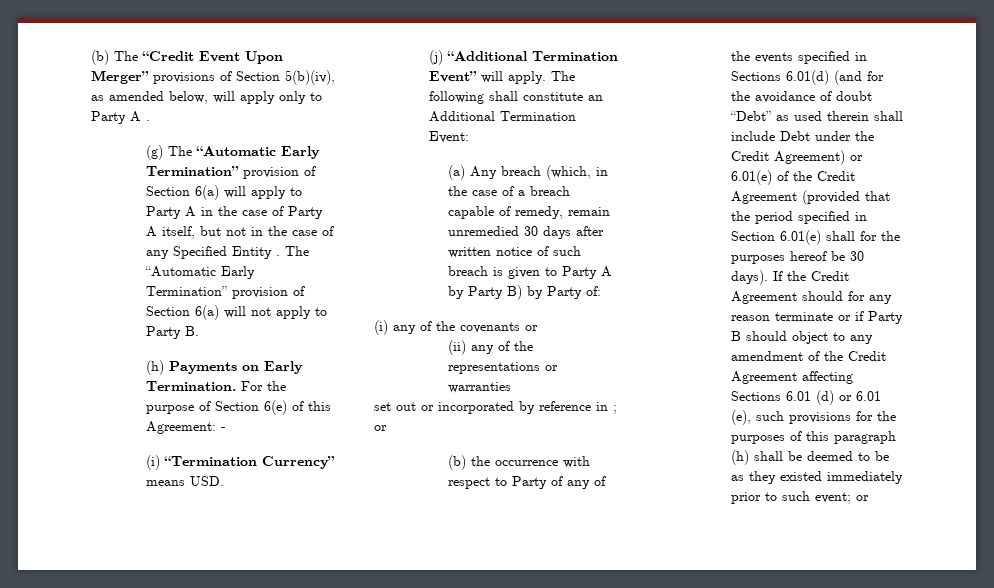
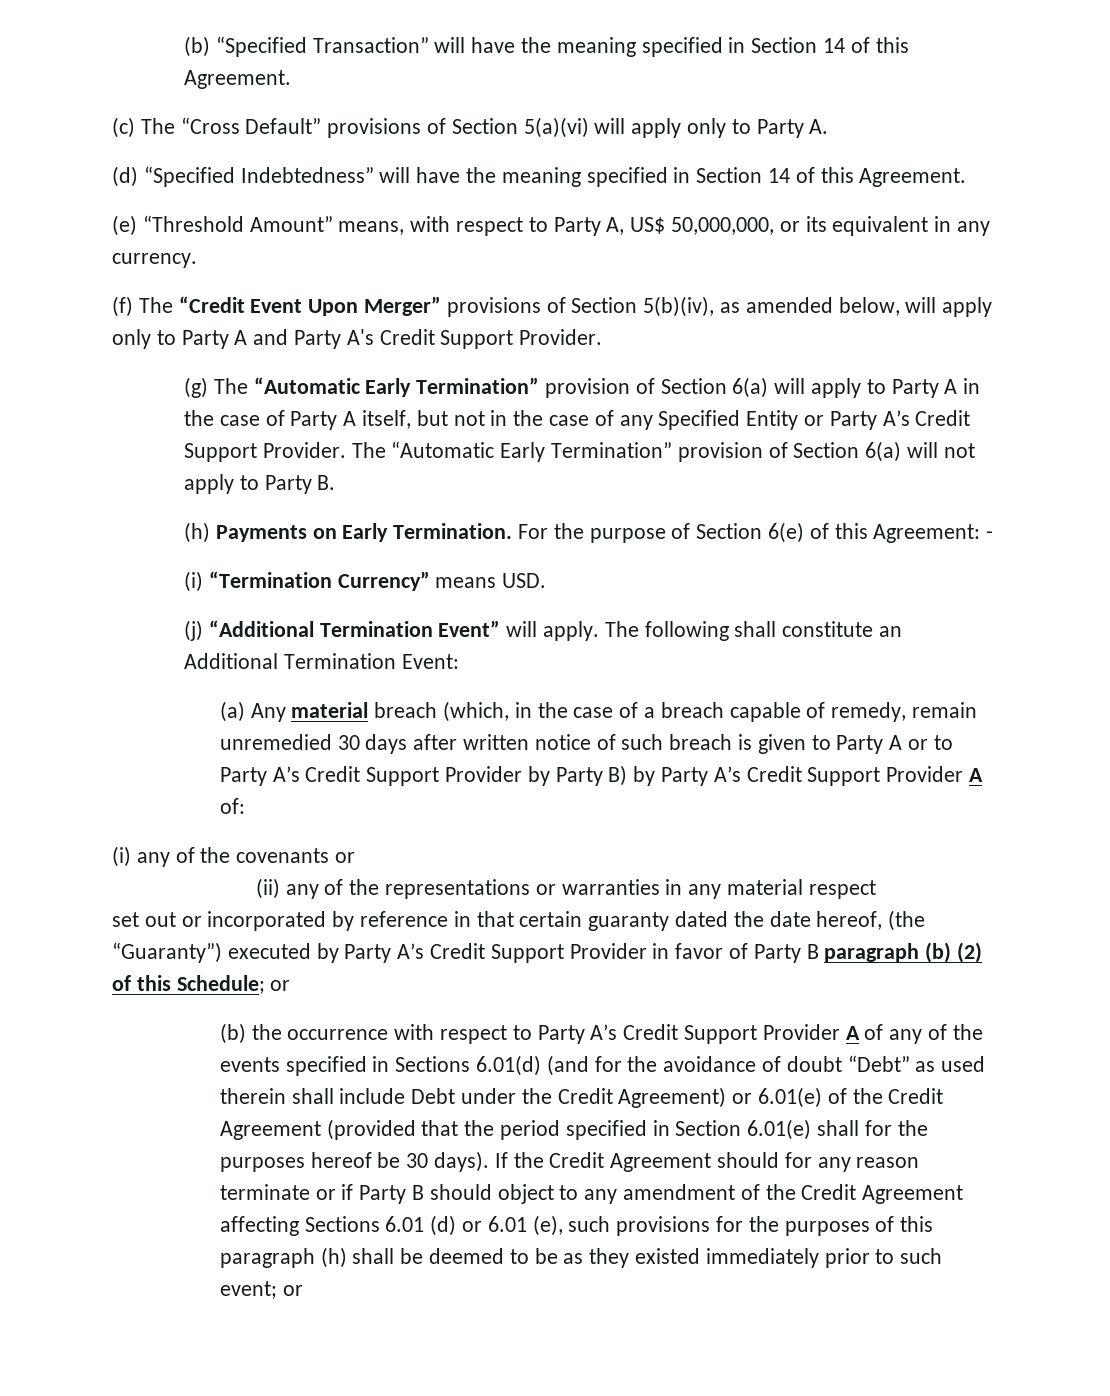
- (b) The “Credit Event Upon Merger” provisions of Section 5(b)(iv), as amended below, will apply only to Party A .
+ (b) “Specified Transaction” will have the meaning specified in Section 14 of this Agreement.
+ (c) The “Cross Default” provisions of Section 5(a)(vi) will apply only to Party A.
+ (d) “Specified Indebtedness” will have the meaning specified in Section 14 of this Agreement.
+ (e) “Threshold Amount” means, with respect to Party A, US$ 50,000,000, or its equivalent in any currency.
+ (f) The “Credit Event Upon Merger” provisions of Section 5(b)(iv), as amended below, will apply only to Party A and Party A's Credit Support Provider.
- (g) The “Automatic Early Termination” provision of Section 6(a) will apply to Party A in the case of Party A itself, but not in the case of any Specified Entity .
+ (g) The “Automatic Early Termination” provision of Section 6(a) will apply to Party A in the case of Party A itself, but not in the case of any Specified Entity or Party A’s Credit Support Provider.
- (a) Any breach (which, in the case of a breach capable of remedy, remain unremedied 30 days after written notice of such breach is given to Party A by Party B) by Party of:
+ (a) Any material breach (which, in the case of a breach capable of remedy, remain unremedied 30 days after written notice of such breach is given to Party A or to Party A’s Credit Support Provider by Party B) by Party A’s Credit Support Provider A of:
- (ii) any of the representations or warranties
+ (ii) any of the representations or warranties in any material respect
- set out or incorporated by reference in ; or
+ set out or incorporated by reference in that certain guaranty dated the date hereof, (the “Guaranty”) executed by Party A’s Credit Support Provider in favor of Party B paragraph (b) (2) of this Schedule; or
- (b) the occurrence with respect to Party of any of the events specified in Sections 6.01(d) (and for the avoidance of doubt “Debt” as used therein shall include Debt under the Credit Agreement) or 6.01(e) of the Credit Agreement (provided that the period specified in Section 6.01(e) shall for the purposes hereof be 30 days).
+ (b) the occurrence with respect to Party A’s Credit Support Provider A of any of the events specified in Sections 6.01(d) (and for the avoidance of doubt “Debt” as used therein shall include Debt under the Credit Agreement) or 6.01(e) of the Credit Agreement (provided that the period specified in Section 6.01(e) shall for the purposes hereof be 30 days).

